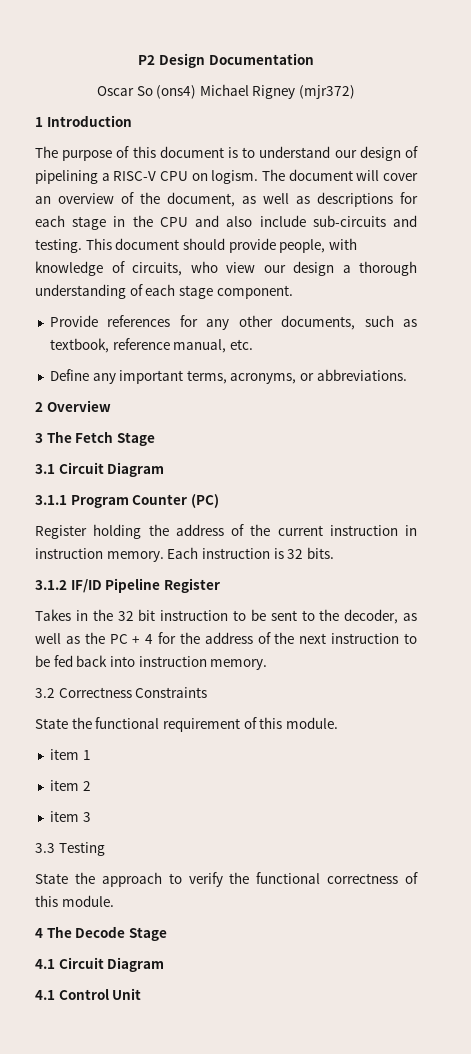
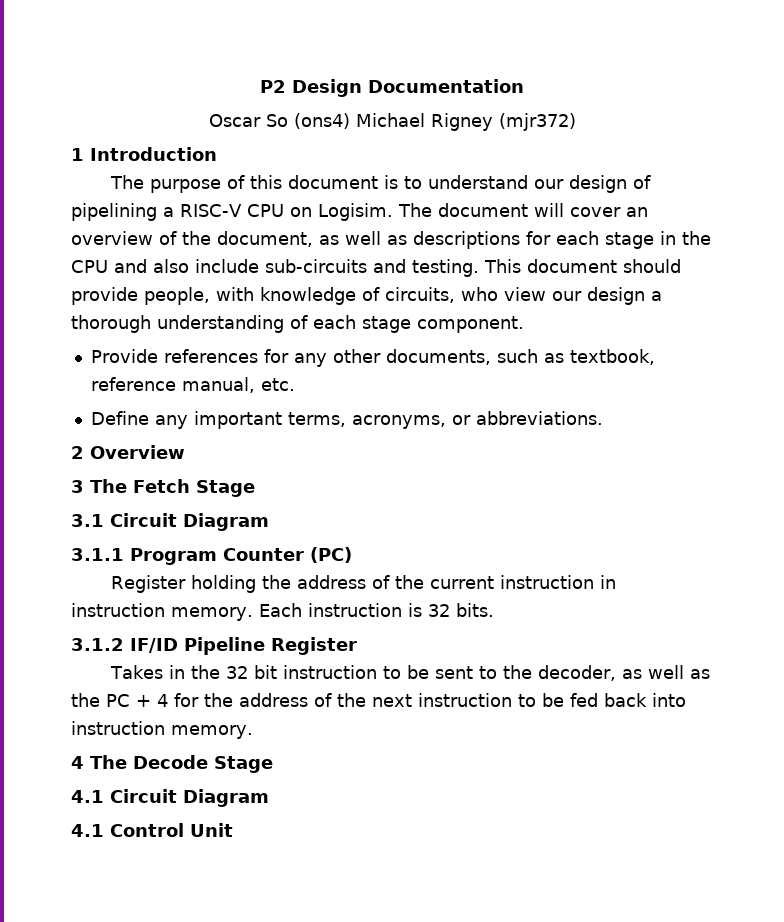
- The purpose of this document is to understand our design of pipelining a RISC-V CPU on logism.
+ The purpose of this document is to understand our design of pipelining a RISC-V CPU on Logisim.
- 3.2 Correctness Constraints
- State the functional requirement of this module.
- item 1
- item 2
- item 3
- 3.3 Testing
- State the approach to verify the functional correctness of this module.

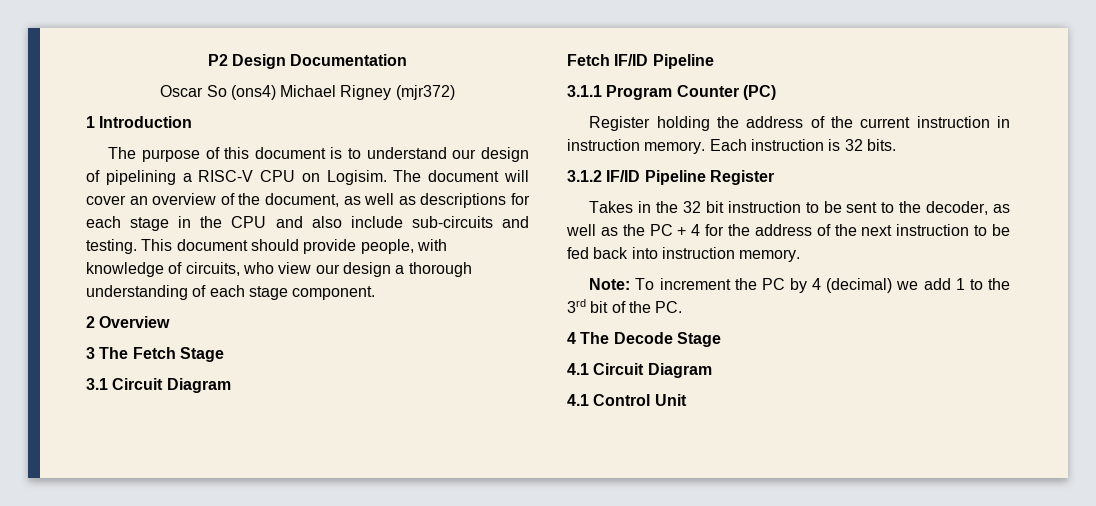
- Provide references for any other documents, such as textbook, reference manual, etc.
- Define any important terms, acronyms, or abbreviations.
+ Fetch IF/ID Pipeline
+ Note: To increment the PC by 4 (decimal) we add 1 to the 3rd bit of the PC.

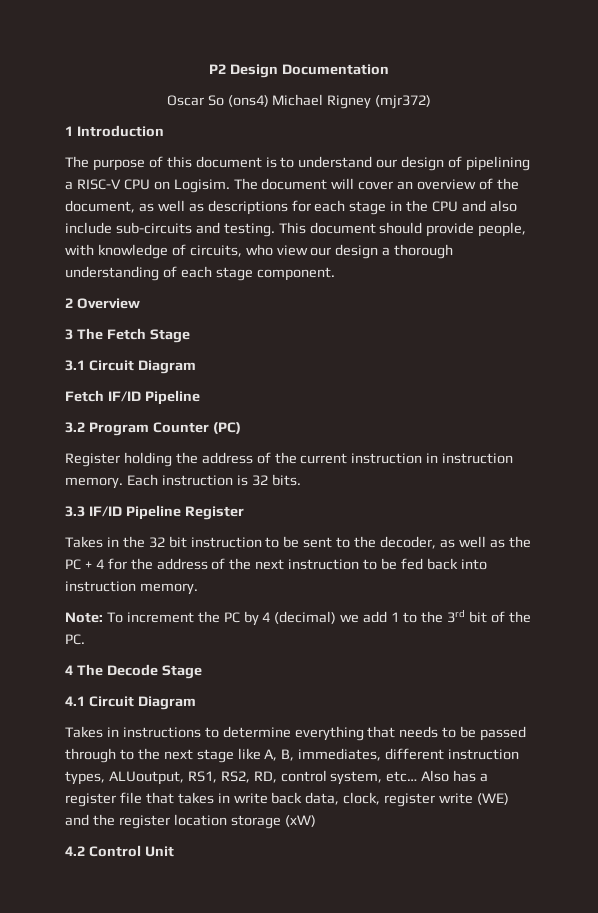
- 3.1.1 Program Counter (PC)
+ 3.2 Program Counter (PC)
- 3.1.2 IF/ID Pipeline Register
+ 3.3 IF/ID Pipeline Register
- 4.1 Control Unit
+ Takes in instructions to determine everything that needs to be passed through to the next stage like A, B, immediates, different instruction types, ALUoutput, RS1, RS2, RD, control system, etc… Also has a register file that takes in write back data, clock, register write (WE) and the register location storage (xW)
+ 4.2 Control Unit

